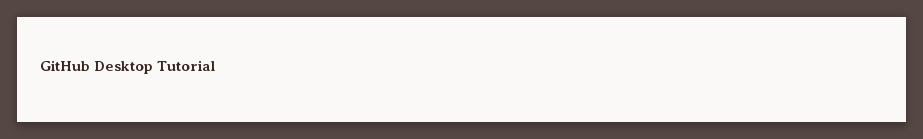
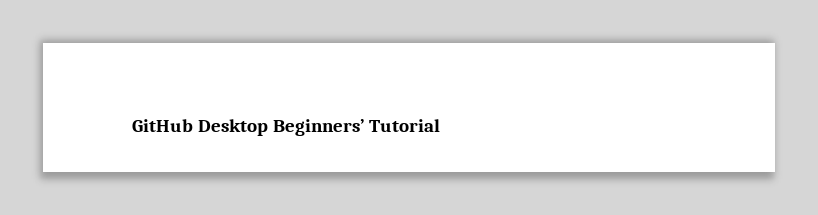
- GitHub Desktop Tutorial
+ GitHub Desktop Beginners’ Tutorial

